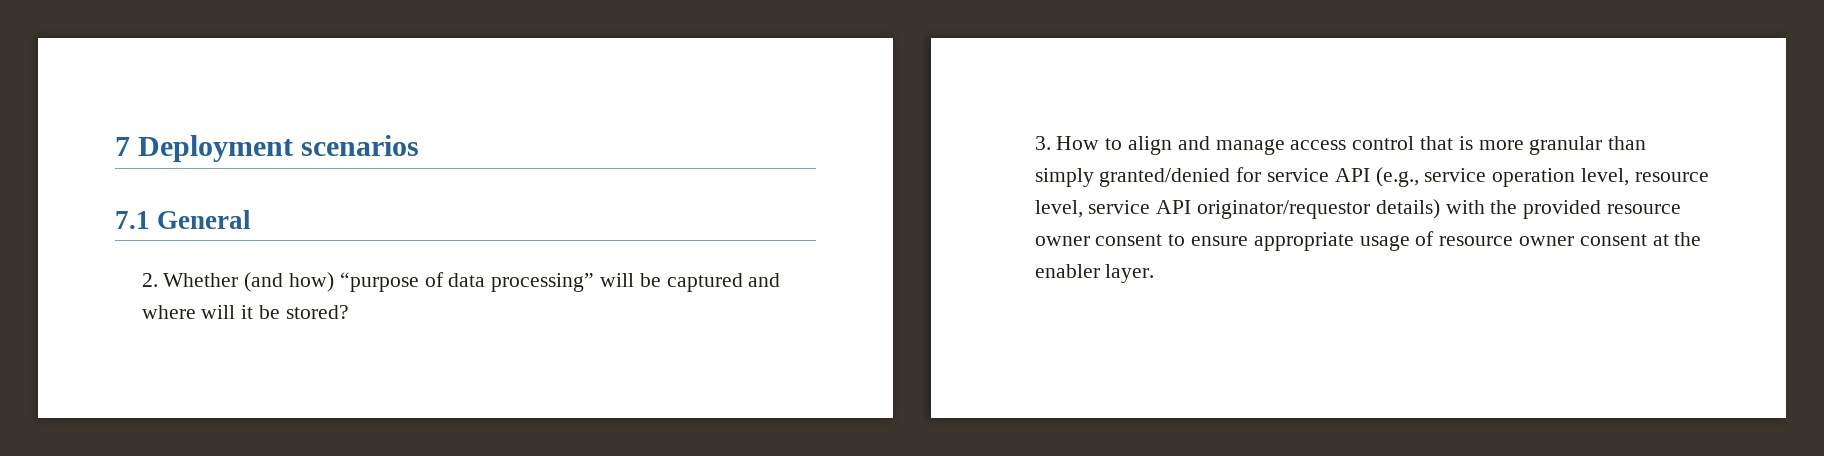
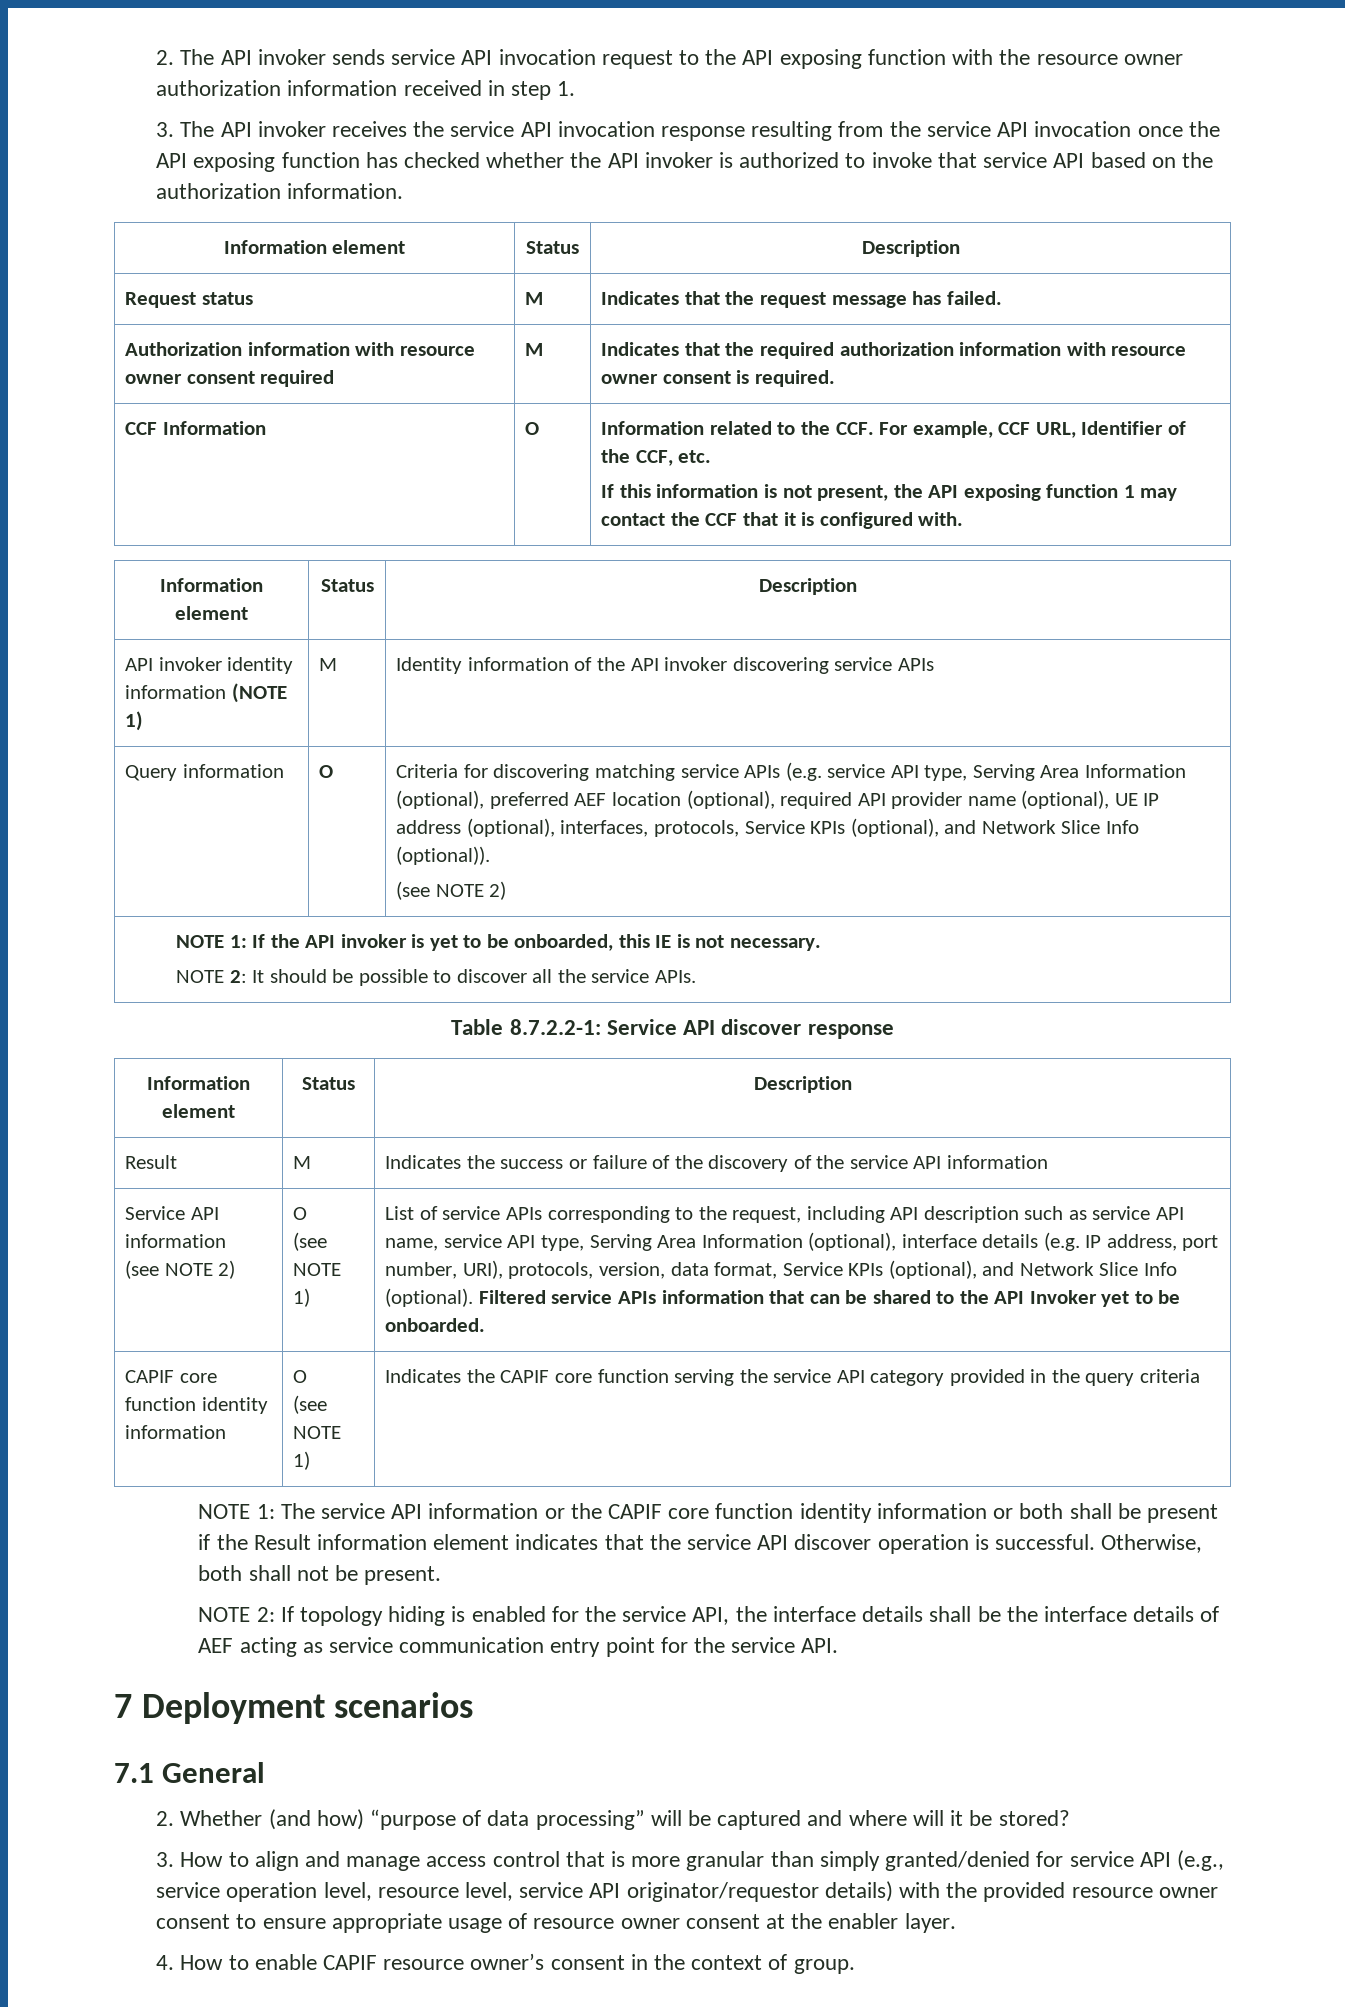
+ 2. The API invoker sends service API invocation request to the API exposing function with the resource owner authorization information received in step 1.
+ 3. The API invoker receives the service API invocation response resulting from the service API invocation once the API exposing function has checked whether the API invoker is authorized to invoke that service API based on the authorization information.
+ Information element | Status | Description
+ Request status | M | Indicates that the request message has failed.
+ Authorization information with resource owner consent required | M | Indicates that the required authorization information with resource owner consent is required.
+ CCF Information | O | Information related to the CCF. For example, CCF URL, Identifier of the CCF, etc.
+ If this information is not present, the API exposing function 1 may contact the CCF that it is configured with.
+ Information element | Status | Description
+ API invoker identity information (NOTE 1) | M | Identity information of the API invoker discovering service APIs
+ Query information | O | Criteria for discovering matching service APIs (e.g. service API type, Serving Area Information (optional), preferred AEF location (optional), required API provider name (optional), UE IP address (optional), interfaces, protocols, Service KPIs (optional), and Network Slice Info (optional)).
+ (see NOTE 2)
+ NOTE 1: If the API invoker is yet to be onboarded, this IE is not necessary.
+ NOTE 2: It should be possible to discover all the service APIs.
+ Table 8.7.2.2-1: Service API discover response
+ Information element | Status | Description
+ Result | M | Indicates the success or failure of the discovery of the service API information
+ Service API information
+ (see NOTE 2) | O
+ (see NOTE 1) | List of service APIs corresponding to the request, including API description such as service API name, service API type, Serving Area Information (optional), interface details (e.g. IP address, port number, URI), protocols, version, data format, Service KPIs (optional), and Network Slice Info (optional). Filtered service APIs information that can be shared to the API Invoker yet to be onboarded.
+ CAPIF core function identity information | O
+ (see NOTE 1) | Indicates the CAPIF core function serving the service API category provided in the query criteria
+ NOTE 1: The service API information or the CAPIF core function identity information or both shall be present if the Result information element indicates that the service API discover operation is successful. Otherwise, both shall not be present.
+ NOTE 2: If topology hiding is enabled for the service API, the interface details shall be the interface details of AEF acting as service communication entry point for the service API.
+ 4. How to enable CAPIF resource owner’s consent in the context of group.

